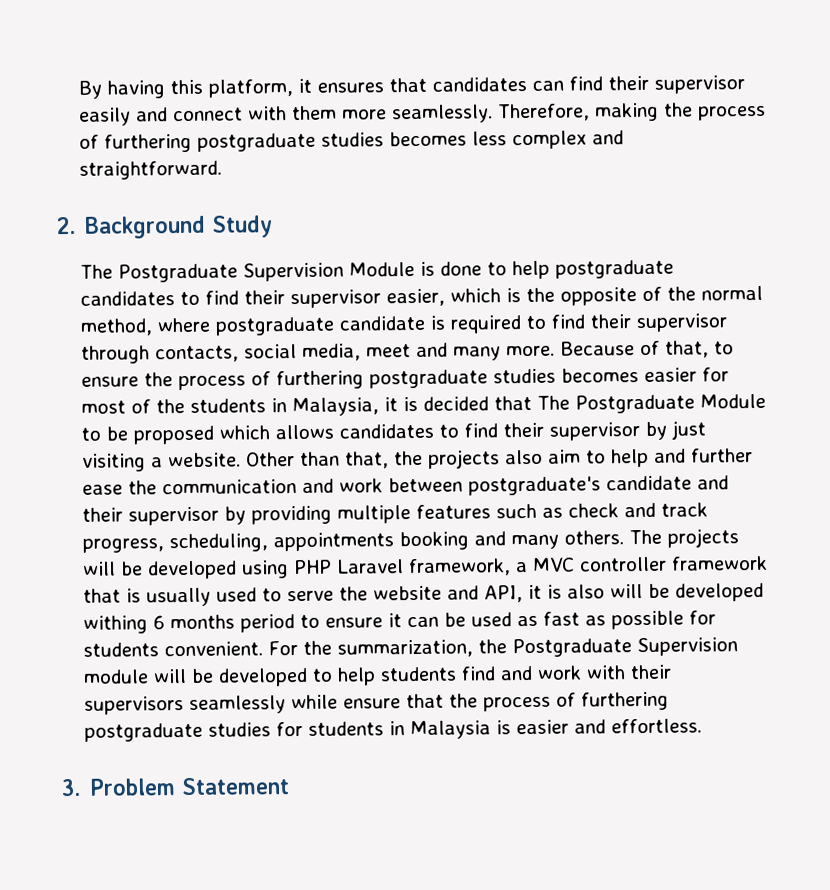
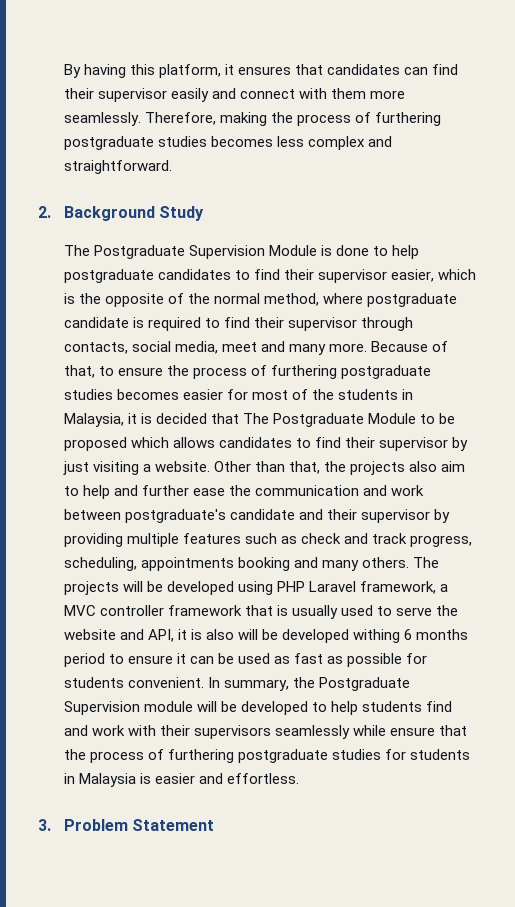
- For the summarization, the Postgraduate Supervision module will be developed to help students find and work with their supervisors seamlessly while ensure that the process of furthering postgraduate studies for students in Malaysia is easier and effortless.
+ In summary, the Postgraduate Supervision module will be developed to help students find and work with their supervisors seamlessly while ensure that the process of furthering postgraduate studies for students in Malaysia is easier and effortless.

